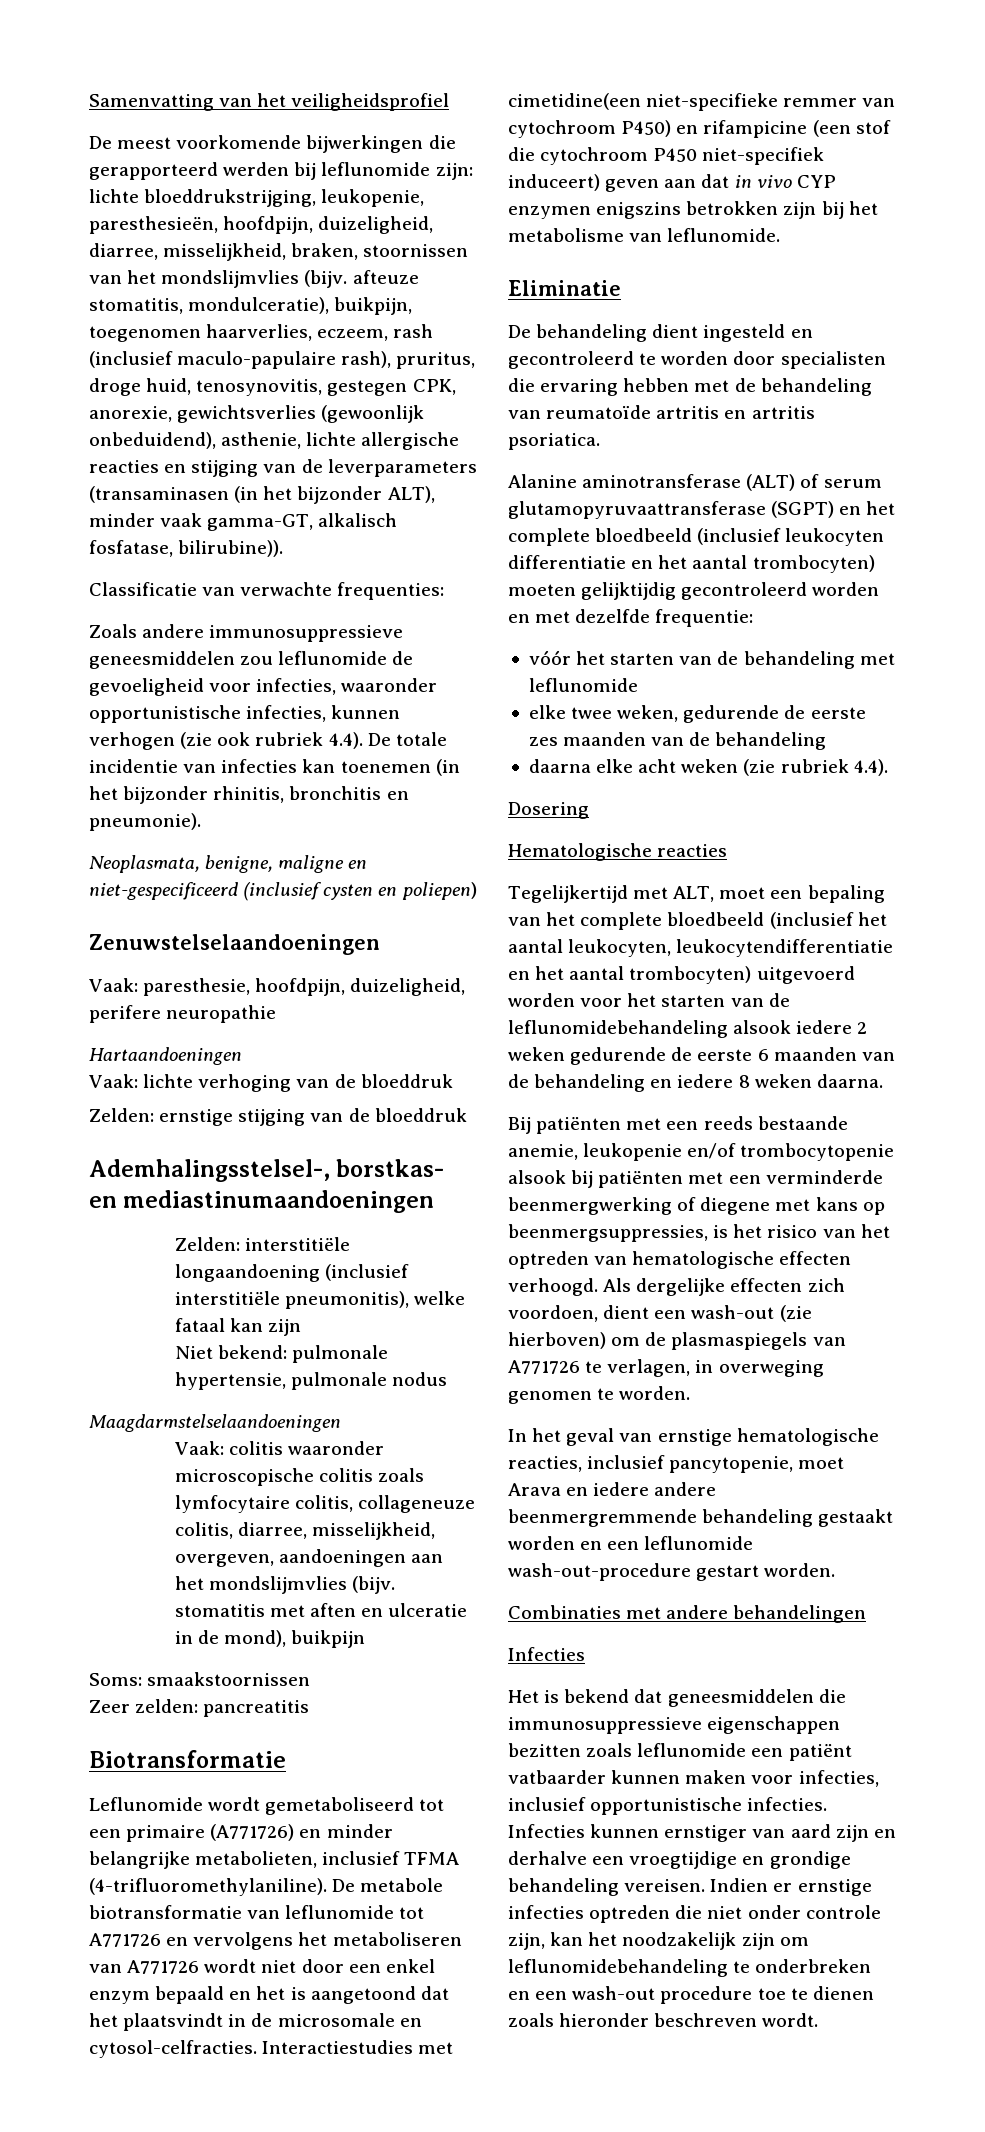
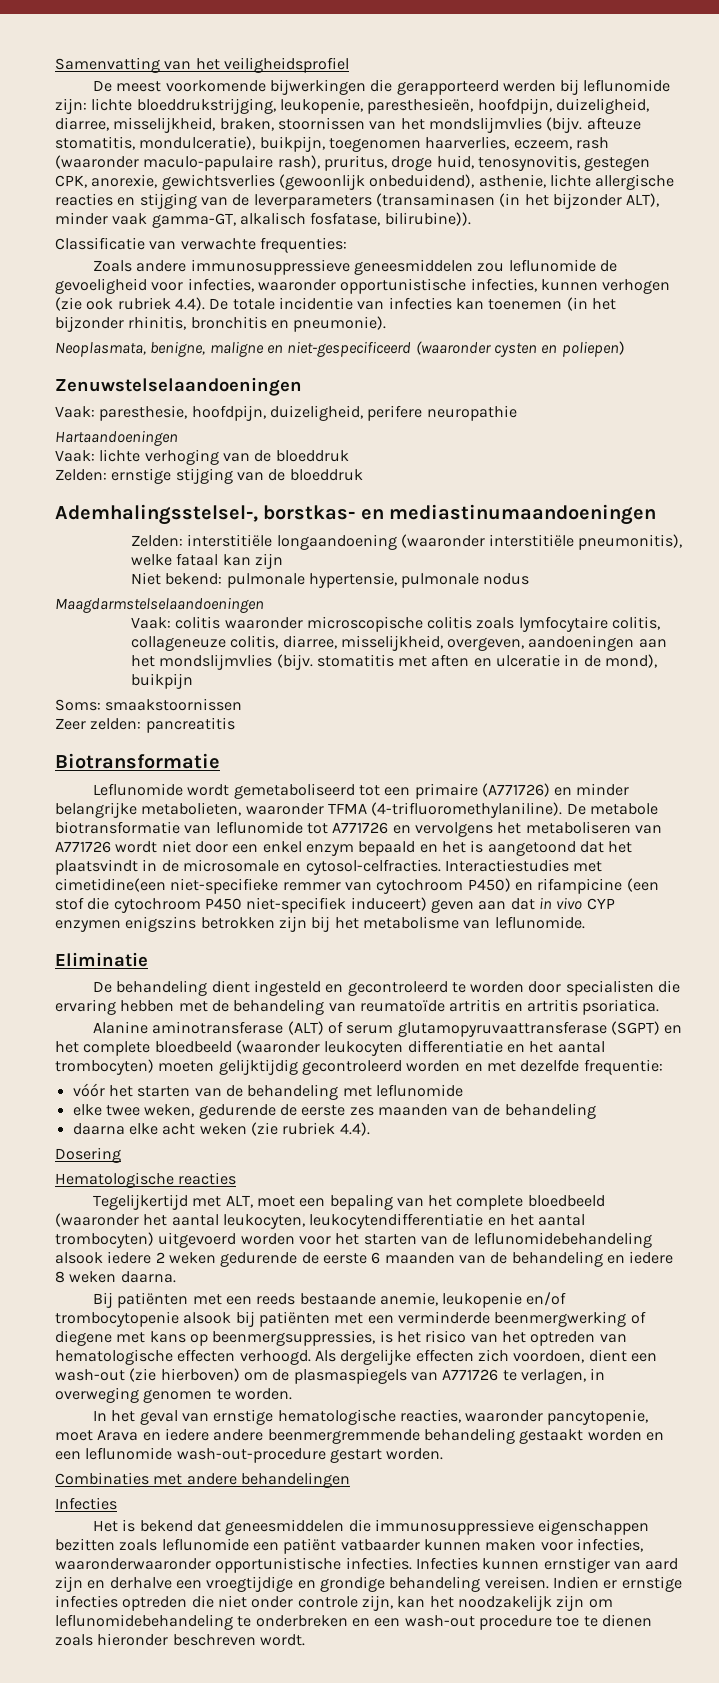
- lichte bloeddrukstrijging, leukopenie, paresthesieën, hoofdpijn, duizeligheid, diarree, misselijkheid, braken, stoornissen van het mondslijmvlies (bijv. afteuze stomatitis, mondulceratie), buikpijn, toegenomen haarverlies, eczeem, rash (inclusief maculo-papulaire rash), pruritus, droge huid, tenosynovitis, gestegen CPK, anorexie, gewichtsverlies (gewoonlijk onbeduidend), asthenie, lichte allergische reacties en stijging van de leverparameters (transaminasen (in het bijzonder ALT), minder vaak gamma-GT, alkalisch fosfatase, bilirubine)).
+ lichte bloeddrukstrijging, leukopenie, paresthesieën, hoofdpijn, duizeligheid, diarree, misselijkheid, braken, stoornissen van het mondslijmvlies (bijv. afteuze stomatitis, mondulceratie), buikpijn, toegenomen haarverlies, eczeem, rash (waaronder maculo-papulaire rash), pruritus, droge huid, tenosynovitis, gestegen CPK, anorexie, gewichtsverlies (gewoonlijk onbeduidend), asthenie, lichte allergische reacties en stijging van de leverparameters (transaminasen (in het bijzonder ALT), minder vaak gamma-GT, alkalisch fosfatase, bilirubine)).
- Neoplasmata, benigne, maligne en niet-gespecificeerd (inclusief cysten en poliepen)
+ Neoplasmata, benigne, maligne en niet-gespecificeerd (waaronder cysten en poliepen)
- Zelden: interstitiële longaandoening (inclusief interstitiële pneumonitis), welke fataal kan zijn
+ Zelden: interstitiële longaandoening (waaronder interstitiële pneumonitis), welke fataal kan zijn
- Leflunomide wordt gemetaboliseerd tot een primaire (A771726) en minder belangrijke metabolieten, inclusief TFMA (4-trifluoromethylaniline).
+ Leflunomide wordt gemetaboliseerd tot een primaire (A771726) en minder belangrijke metabolieten, waaronder TFMA (4-trifluoromethylaniline).
- Alanine aminotransferase (ALT) of serum glutamopyruvaattransferase (SGPT) en het complete bloedbeeld (inclusief leukocyten differentiatie en het aantal trombocyten) moeten gelijktijdig gecontroleerd worden en met dezelfde frequentie:
+ Alanine aminotransferase (ALT) of serum glutamopyruvaattransferase (SGPT) en het complete bloedbeeld (waaronder leukocyten differentiatie en het aantal trombocyten) moeten gelijktijdig gecontroleerd worden en met dezelfde frequentie:
- Tegelijkertijd met ALT, moet een bepaling van het complete bloedbeeld (inclusief het aantal leukocyten, leukocytendifferentiatie en het aantal trombocyten) uitgevoerd worden voor het starten van de leflunomidebehandeling alsook iedere 2 weken gedurende de eerste 6 maanden van de behandeling en iedere 8 weken daarna.
+ Tegelijkertijd met ALT, moet een bepaling van het complete bloedbeeld (waaronder het aantal leukocyten, leukocytendifferentiatie en het aantal trombocyten) uitgevoerd worden voor het starten van de leflunomidebehandeling alsook iedere 2 weken gedurende de eerste 6 maanden van de behandeling en iedere 8 weken daarna.
- In het geval van ernstige hematologische reacties, inclusief pancytopenie, moet Arava en iedere andere beenmergremmende behandeling gestaakt worden en een leflunomide wash-out-procedure gestart worden.
+ In het geval van ernstige hematologische reacties, waaronder pancytopenie, moet Arava en iedere andere beenmergremmende behandeling gestaakt worden en een leflunomide wash-out-procedure gestart worden.
- Het is bekend dat geneesmiddelen die immunosuppressieve eigenschappen bezitten zoals leflunomide een patiënt vatbaarder kunnen maken voor infecties, inclusief opportunistische infecties.
+ Het is bekend dat geneesmiddelen die immunosuppressieve eigenschappen bezitten zoals leflunomide een patiënt vatbaarder kunnen maken voor infecties, waaronderwaaronder opportunistische infecties.

